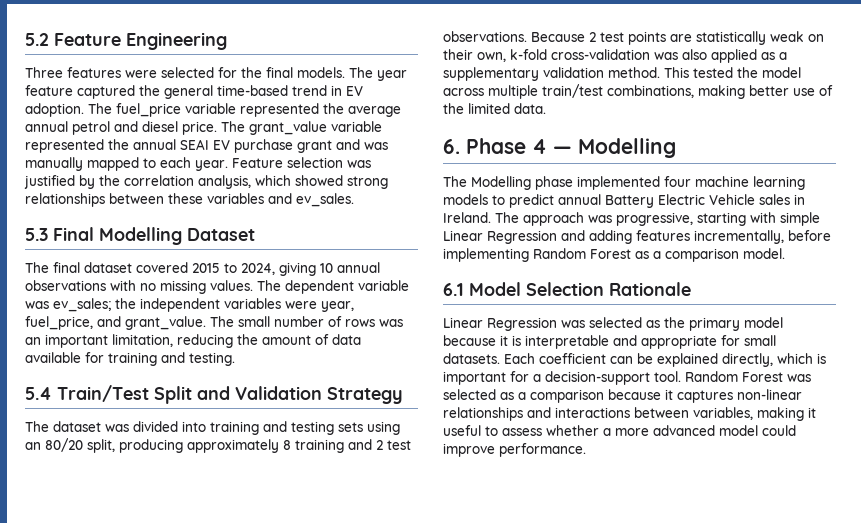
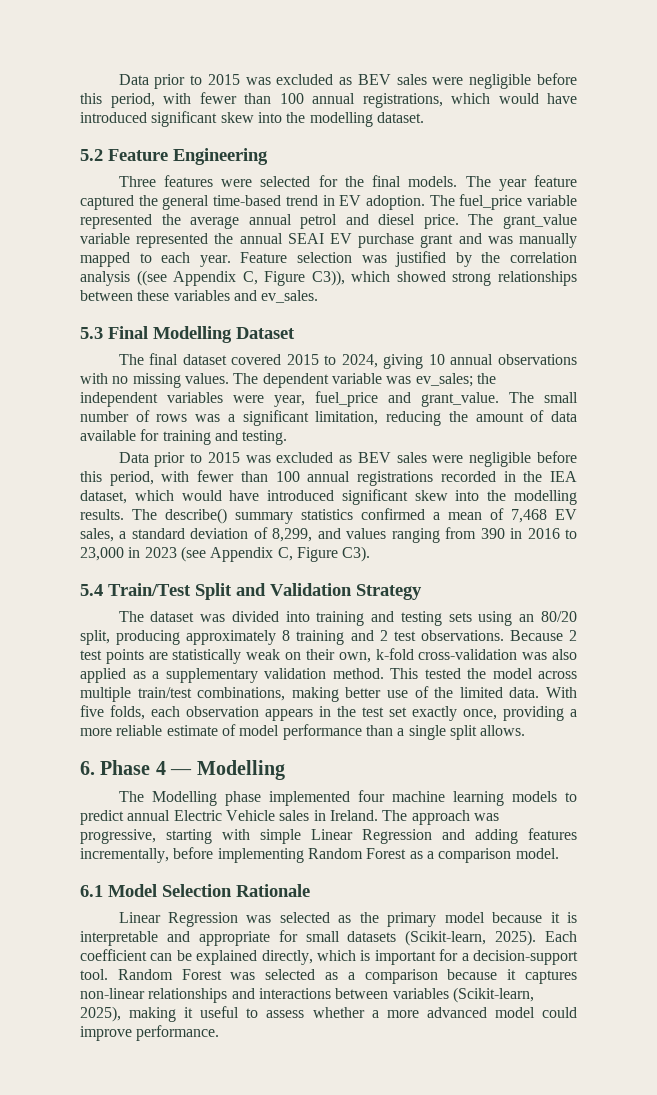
+ Data prior to 2015 was excluded as BEV sales were negligible before this period, with fewer than 100 annual registrations, which would have introduced significant skew into the modelling dataset.
- Feature selection was justified by the correlation analysis, which showed strong relationships between these variables and ev_sales.
+ Feature selection was justified by the correlation analysis ((see Appendix C, Figure C3)), which showed strong relationships between these variables and ev_sales.
- The dependent variable was ev_sales; the independent variables were year, fuel_price, and grant_value.
+ The dependent variable was ev_sales; the independent variables were year, fuel_price and grant_value.
- The small number of rows was an important limitation, reducing the amount of data available for training and testing.
+ The small number of rows was a significant limitation, reducing the amount of data available for training and testing.
+ Data prior to 2015 was excluded as BEV sales were negligible before this period, with fewer than 100 annual registrations recorded in the IEA dataset, which would have introduced significant skew into the modelling results. The describe() summary statistics confirmed a mean of 7,468 EV sales, a standard deviation of 8,299, and values ranging from 390 in 2016 to 23,000 in 2023 (see Appendix C, Figure C3).
+ With five folds, each observation appears in the test set exactly once, providing a more reliable estimate of model performance than a single split allows.
- The Modelling phase implemented four machine learning models to predict annual Battery Electric Vehicle sales in Ireland.
+ The Modelling phase implemented four machine learning models to predict annual Electric Vehicle sales in Ireland.
- Linear Regression was selected as the primary model because it is interpretable and appropriate for small datasets.
+ Linear Regression was selected as the primary model because it is interpretable and appropriate for small datasets (Scikit-learn, 2025).
- Random Forest was selected as a comparison because it captures non-linear relationships and interactions between variables, making it useful to assess whether a more advanced model could improve performance.
+ Random Forest was selected as a comparison because it captures non-linear relationships and interactions between variables (Scikit-learn, 2025), making it useful to assess whether a more advanced model could improve performance.

